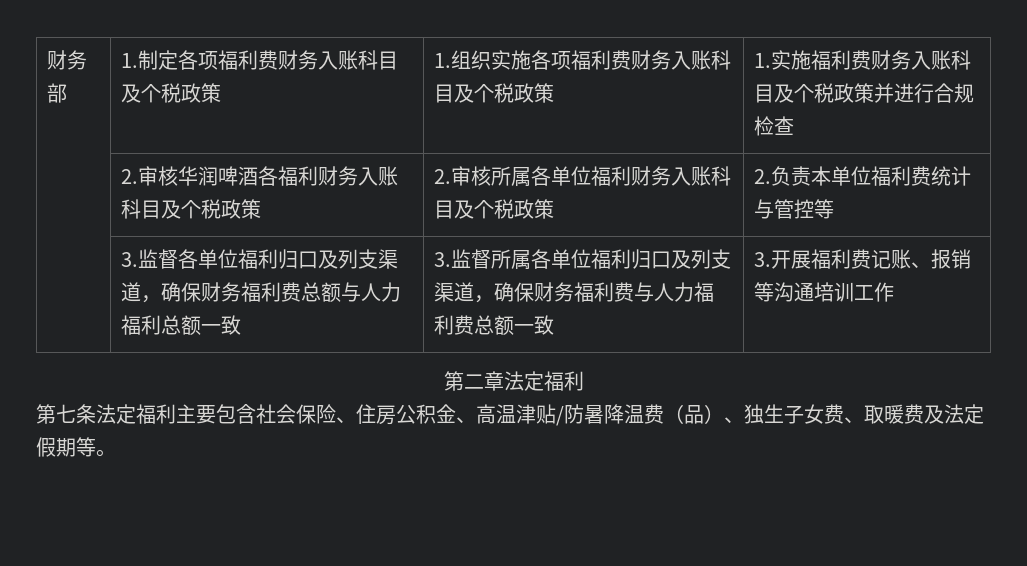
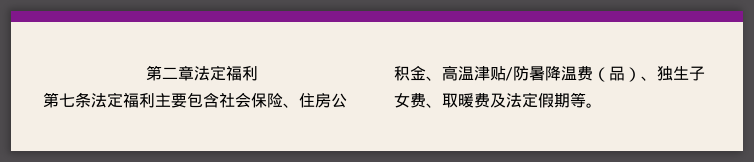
- 财务部 | 1.制定各项福利费财务入账科目及个税政策 | 1.组织实施各项福利费财务入账科目及个税政策 | 1.实施福利费财务入账科目及个税政策并进行合规检查
- | 2.审核华润啤酒各福利财务入账科目及个税政策 | 2.审核所属各单位福利财务入账科目及个税政策 | 2.负责本单位福利费统计与管控等
- | 3.监督各单位福利归口及列支渠道，确保财务福利费总额与人力福利总额一致 | 3.监督所属各单位福利归口及列支渠道，确保财务福利费与人力福利费总额一致 | 3.开展福利费记账、报销等沟通培训工作

